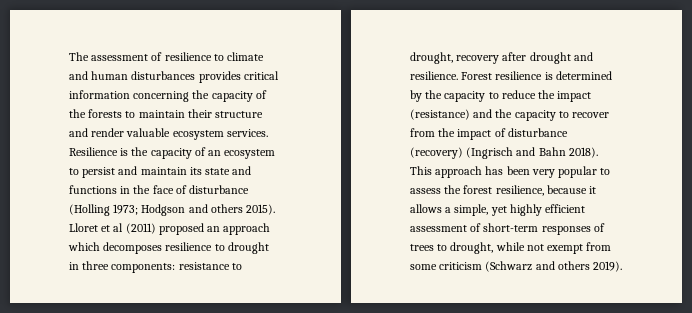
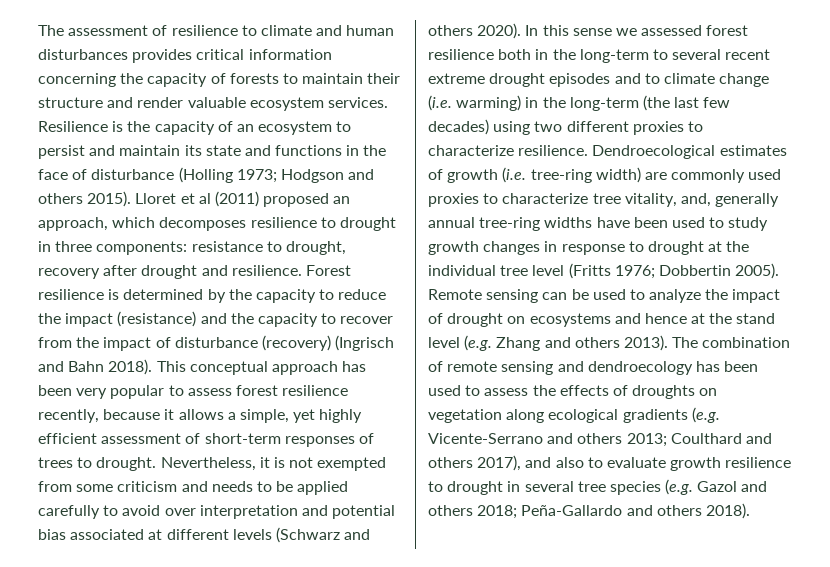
- The assessment of resilience to climate and human disturbances provides critical information concerning the capacity of the forests to maintain their structure and render valuable ecosystem services.
+ The assessment of resilience to climate and human disturbances provides critical information concerning the capacity of forests to maintain their structure and render valuable ecosystem services.
- Lloret et al (2011) proposed an approach which decomposes resilience to drought in three components: resistance to drought, recovery after drought and resilience.
+ Lloret et al (2011) proposed an approach, which decomposes resilience to drought in three components: resistance to drought, recovery after drought and resilience.
- This approach has been very popular to assess the forest resilience, because it allows a simple, yet highly efficient assessment of short-term responses of trees to drought, while not exempt from some criticism (Schwarz and others 2019).
+ This conceptual approach has been very popular to assess forest resilience recently, because it allows a simple, yet highly efficient assessment of short-term responses of trees to drought. Nevertheless, it is not exempted from some criticism and needs to be applied carefully to avoid over interpretation and potential bias associated at different levels (Schwarz and others 2020). In this sense we assessed forest resilience both in the long-term to several recent extreme drought episodes and to climate change (i.e. warming) in the long-term (the last few decades) using two different proxies to characterize resilience. Dendroecological estimates of growth (i.e. tree-ring width) are commonly used proxies to characterize tree vitality, and, generally annual tree-ring widths have been used to study growth changes in response to drought at the individual tree level (Fritts 1976; Dobbertin 2005). Remote sensing can be used to analyze the impact of drought on ecosystems and hence at the stand level (e.g. Zhang and others 2013). The combination of remote sensing and dendroecology has been used to assess the effects of droughts on vegetation along ecological gradients (e.g. Vicente-Serrano and others 2013; Coulthard and others 2017), and also to evaluate growth resilience to drought in several tree species (e.g. Gazol and others 2018; Peña-Gallardo and others 2018).

